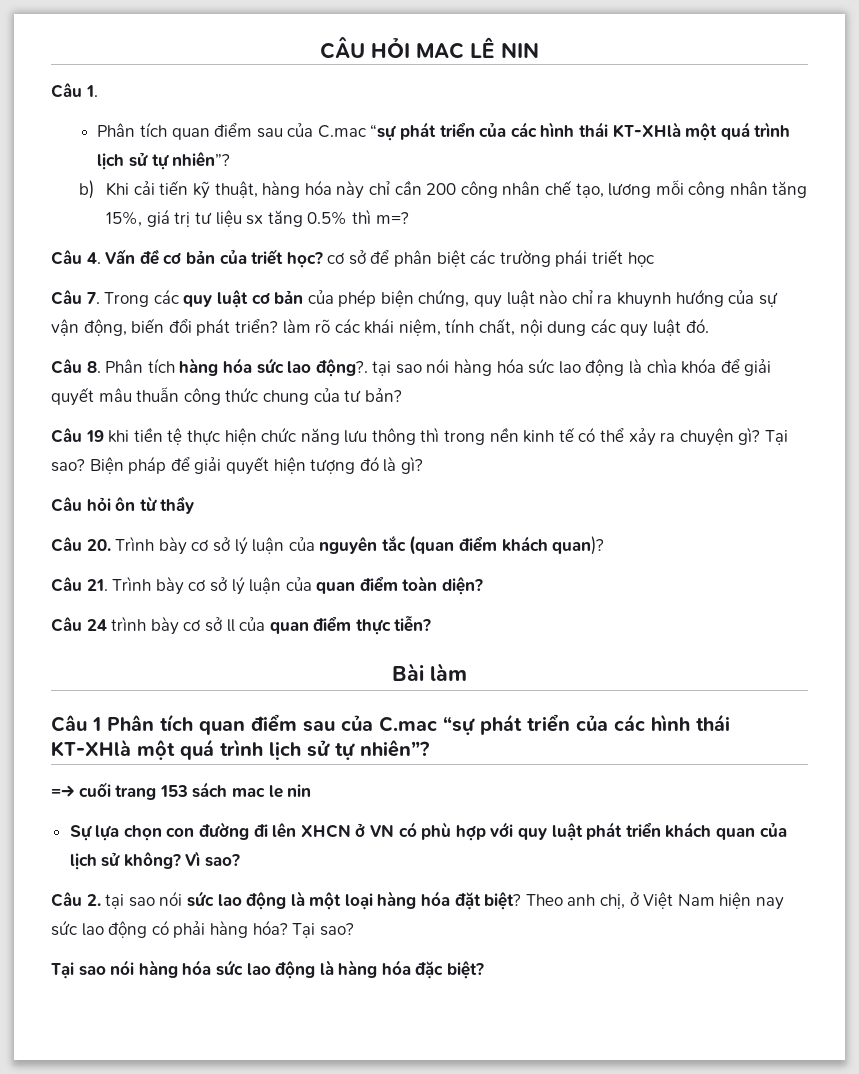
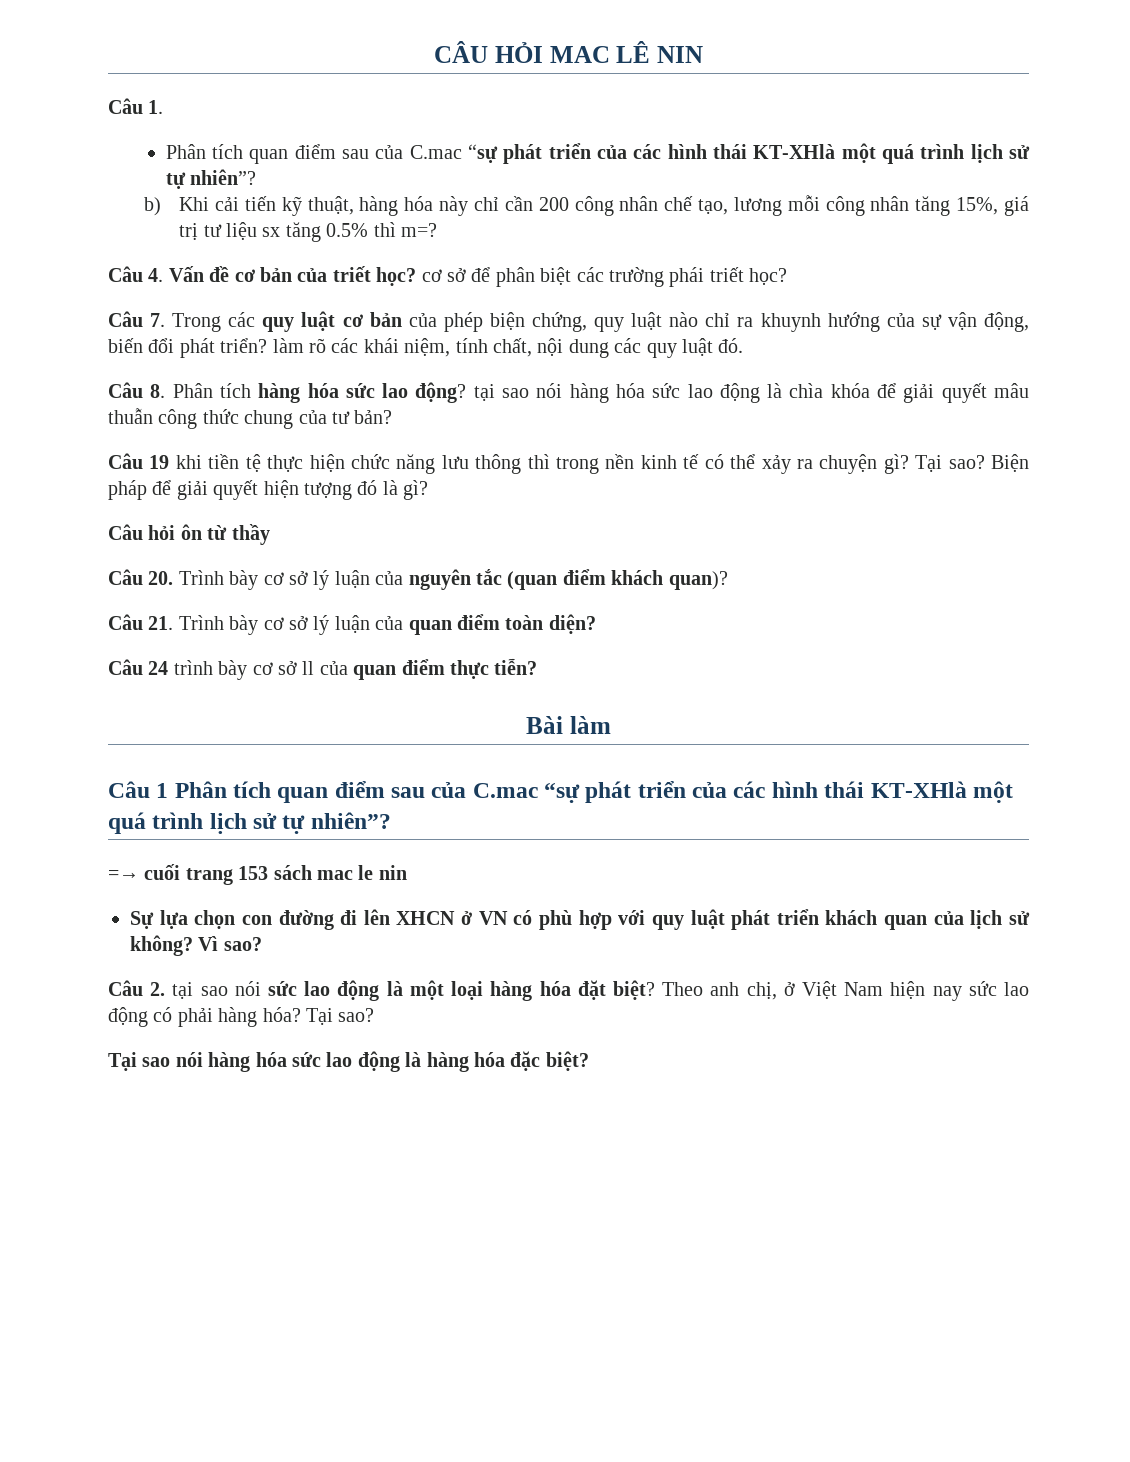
- Câu 4. Vấn đề cơ bản của triết học? cơ sở để phân biệt các trường phái triết học
+ Câu 4. Vấn đề cơ bản của triết học? cơ sở để phân biệt các trường phái triết học?
- Câu 8. Phân tích hàng hóa sức lao động?. tại sao nói hàng hóa sức lao động là chìa khóa để giải quyết mâu thuẫn công thức chung của tư bản?
+ Câu 8. Phân tích hàng hóa sức lao động? tại sao nói hàng hóa sức lao động là chìa khóa để giải quyết mâu thuẫn công thức chung của tư bản?

